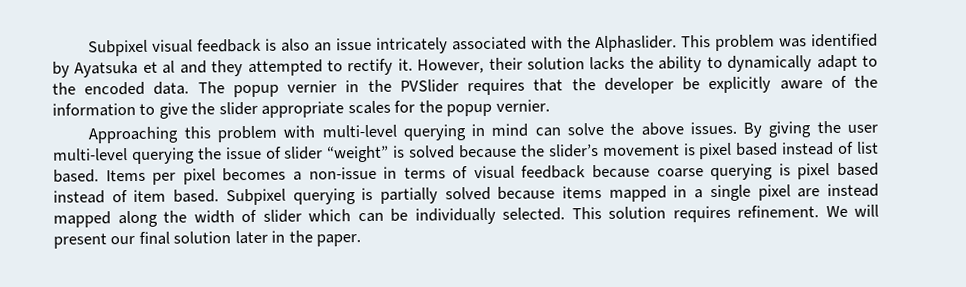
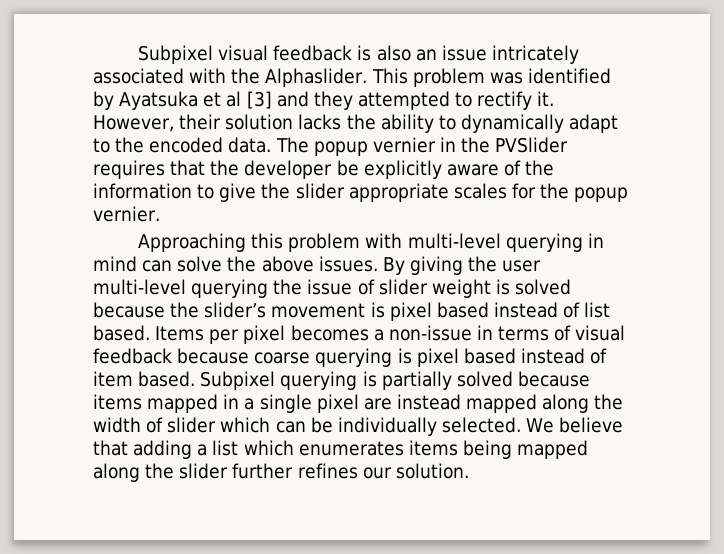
- This problem was identified by Ayatsuka et al and they attempted to rectify it.
+ This problem was identified by Ayatsuka et al [3] and they attempted to rectify it.
- By giving the user multi-level querying the issue of slider “weight” is solved because the slider’s movement is pixel based instead of list based.
+ By giving the user multi-level querying the issue of slider weight is solved because the slider’s movement is pixel based instead of list based.
- This solution requires refinement. We will present our final solution later in the paper.
+ We believe that adding a list which enumerates items being mapped along the slider further refines our solution.

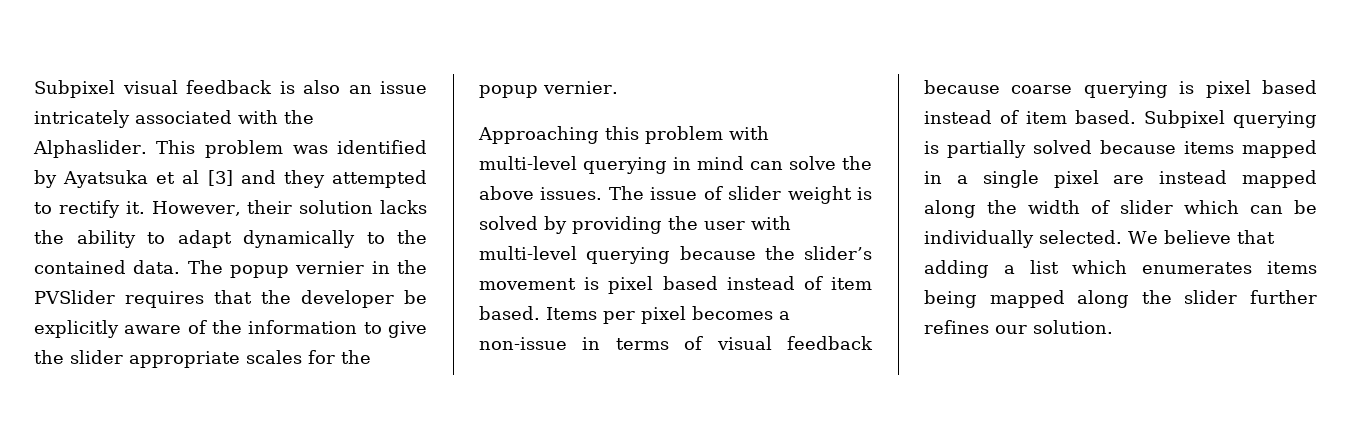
- However, their solution lacks the ability to dynamically adapt to the encoded data.
+ However, their solution lacks the ability to adapt dynamically to the contained data.
- By giving the user multi-level querying the issue of slider weight is solved because the slider’s movement is pixel based instead of list based.
+ The issue of slider weight is solved by providing the user with multi-level querying because the slider’s movement is pixel based instead of item based.

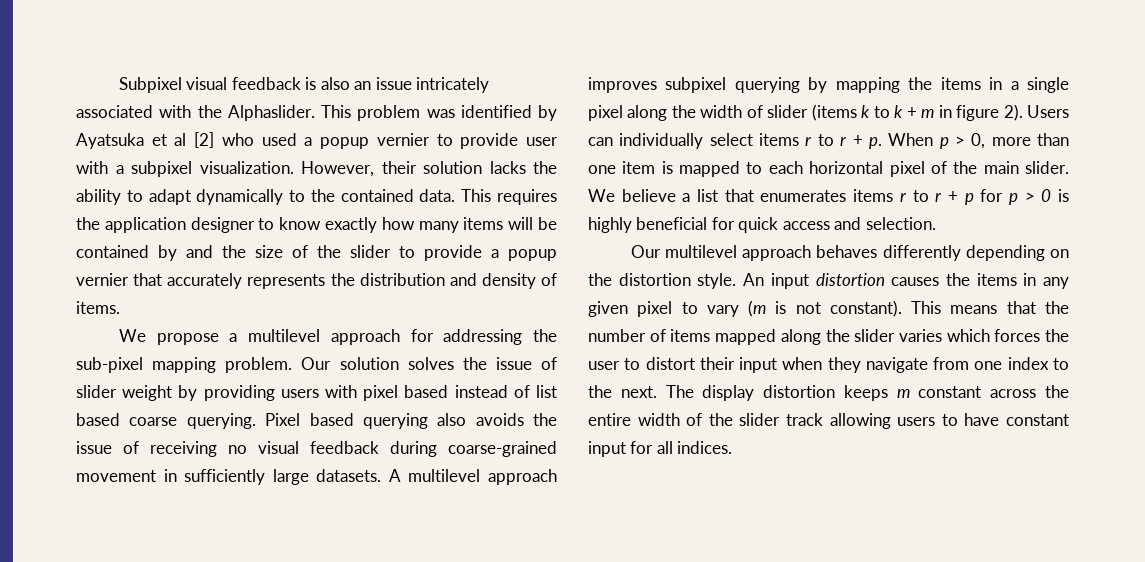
- This problem was identified by Ayatsuka et al [3] and they attempted to rectify it.
+ This problem was identified by Ayatsuka et al [2] who used a popup vernier to provide user with a subpixel visualization.
- The popup vernier in the PVSlider requires that the developer be explicitly aware of the information to give the slider appropriate scales for the popup vernier.
- Approaching this problem with multi-level querying in mind can solve the above issues. The issue of slider weight is solved by providing the user with multi-level querying because the slider’s movement is pixel based instead of item based. Items per pixel becomes a non-issue in terms of visual feedback because coarse querying is pixel based instead of item based. Subpixel querying is partially solved because items mapped in a single pixel are instead mapped along the width of slider which can be individually selected. We believe that adding a list which enumerates items being mapped along the slider further refines our solution.
+ This requires the application designer to know exactly how many items will be contained by and the size of the slider to provide a popup vernier that accurately represents the distribution and density of items.
+ We propose a multilevel approach for addressing the sub-pixel mapping problem. Our solution solves the issue of slider weight by providing users with pixel based instead of list based coarse querying. Pixel based querying also avoids the issue of receiving no visual feedback during coarse-grained movement in sufficiently large datasets. A multilevel approach improves subpixel querying by mapping the items in a single pixel along the width of slider (items k to k + m in figure 2). Users can individually select items r to r + p. When p > 0, more than one item is mapped to each horizontal pixel of the main slider. We believe a list that enumerates items r to r + p for p > 0 is highly beneficial for quick access and selection.
+ Our multilevel approach behaves differently depending on the distortion style. An input distortion causes the items in any given pixel to vary (m is not constant). This means that the number of items mapped along the slider varies which forces the user to distort their input when they navigate from one index to the next. The display distortion keeps m constant across the entire width of the slider track allowing users to have constant input for all indices.

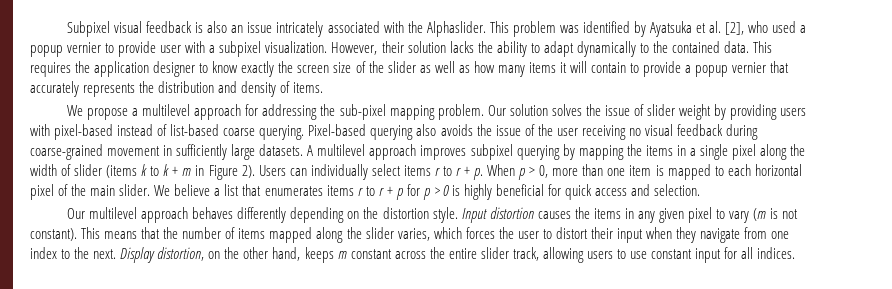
- This problem was identified by Ayatsuka et al [2] who used a popup vernier to provide user with a subpixel visualization.
+ This problem was identified by Ayatsuka et al. [2], who used a popup vernier to provide user with a subpixel visualization.
- This requires the application designer to know exactly how many items will be contained by and the size of the slider to provide a popup vernier that accurately represents the distribution and density of items.
+ This requires the application designer to know exactly the screen size of the slider as well as how many items it will contain to provide a popup vernier that accurately represents the distribution and density of items.
- Our solution solves the issue of slider weight by providing users with pixel based instead of list based coarse querying. Pixel based querying also avoids the issue of receiving no visual feedback during coarse-grained movement in sufficiently large datasets.
+ Our solution solves the issue of slider weight by providing users with pixel-based instead of list-based coarse querying. Pixel-based querying also avoids the issue of the user receiving no visual feedback during coarse-grained movement in sufficiently large datasets.
- A multilevel approach improves subpixel querying by mapping the items in a single pixel along the width of slider (items k to k + m in figure 2).
+ A multilevel approach improves subpixel querying by mapping the items in a single pixel along the width of slider (items k to k + m in Figure 2).
- An input distortion causes the items in any given pixel to vary (m is not constant).
+ Input distortion causes the items in any given pixel to vary (m is not constant).
- This means that the number of items mapped along the slider varies which forces the user to distort their input when they navigate from one index to the next.
+ This means that the number of items mapped along the slider varies, which forces the user to distort their input when they navigate from one index to the next.
- The display distortion keeps m constant across the entire width of the slider track allowing users to have constant input for all indices.
+ Display distortion, on the other hand, keeps m constant across the entire slider track, allowing users to use constant input for all indices.

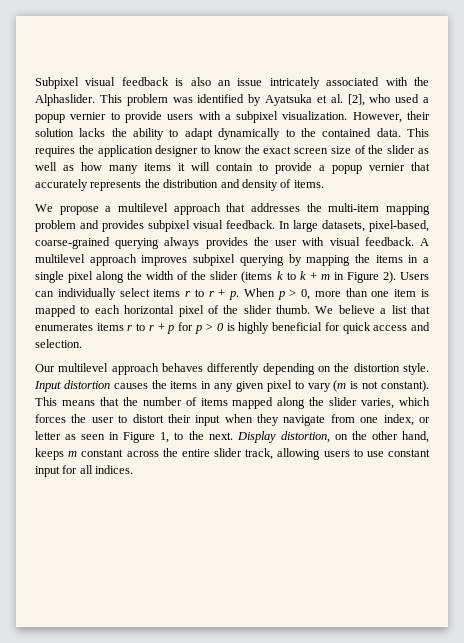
- This problem was identified by Ayatsuka et al. [2], who used a popup vernier to provide user with a subpixel visualization.
+ This problem was identified by Ayatsuka et al. [2], who used a popup vernier to provide users with a subpixel visualization.
- This requires the application designer to know exactly the screen size of the slider as well as how many items it will contain to provide a popup vernier that accurately represents the distribution and density of items.
+ This requires the application designer to know the exact screen size of the slider as well as how many items it will contain to provide a popup vernier that accurately represents the distribution and density of items.
- We propose a multilevel approach for addressing the sub-pixel mapping problem. Our solution solves the issue of slider weight by providing users with pixel-based instead of list-based coarse querying. Pixel-based querying also avoids the issue of the user receiving no visual feedback during coarse-grained movement in sufficiently large datasets.
+ We propose a multilevel approach that addresses the multi-item mapping problem and provides subpixel visual feedback. In large datasets, pixel-based, coarse-grained querying always provides the user with visual feedback.
- A multilevel approach improves subpixel querying by mapping the items in a single pixel along the width of slider (items k to k + m in Figure 2).
+ A multilevel approach improves subpixel querying by mapping the items in a single pixel along the width of the slider (items k to k + m in Figure 2).
- Users can individually select items r to r + p. When p > 0, more than one item is mapped to each horizontal pixel of the main slider.
+ Users can individually select items r to r + p. When p > 0, more than one item is mapped to each horizontal pixel of the slider thumb.
- This means that the number of items mapped along the slider varies, which forces the user to distort their input when they navigate from one index to the next.
+ This means that the number of items mapped along the slider varies, which forces the user to distort their input when they navigate from one index, or letter as seen in Figure 1, to the next.

